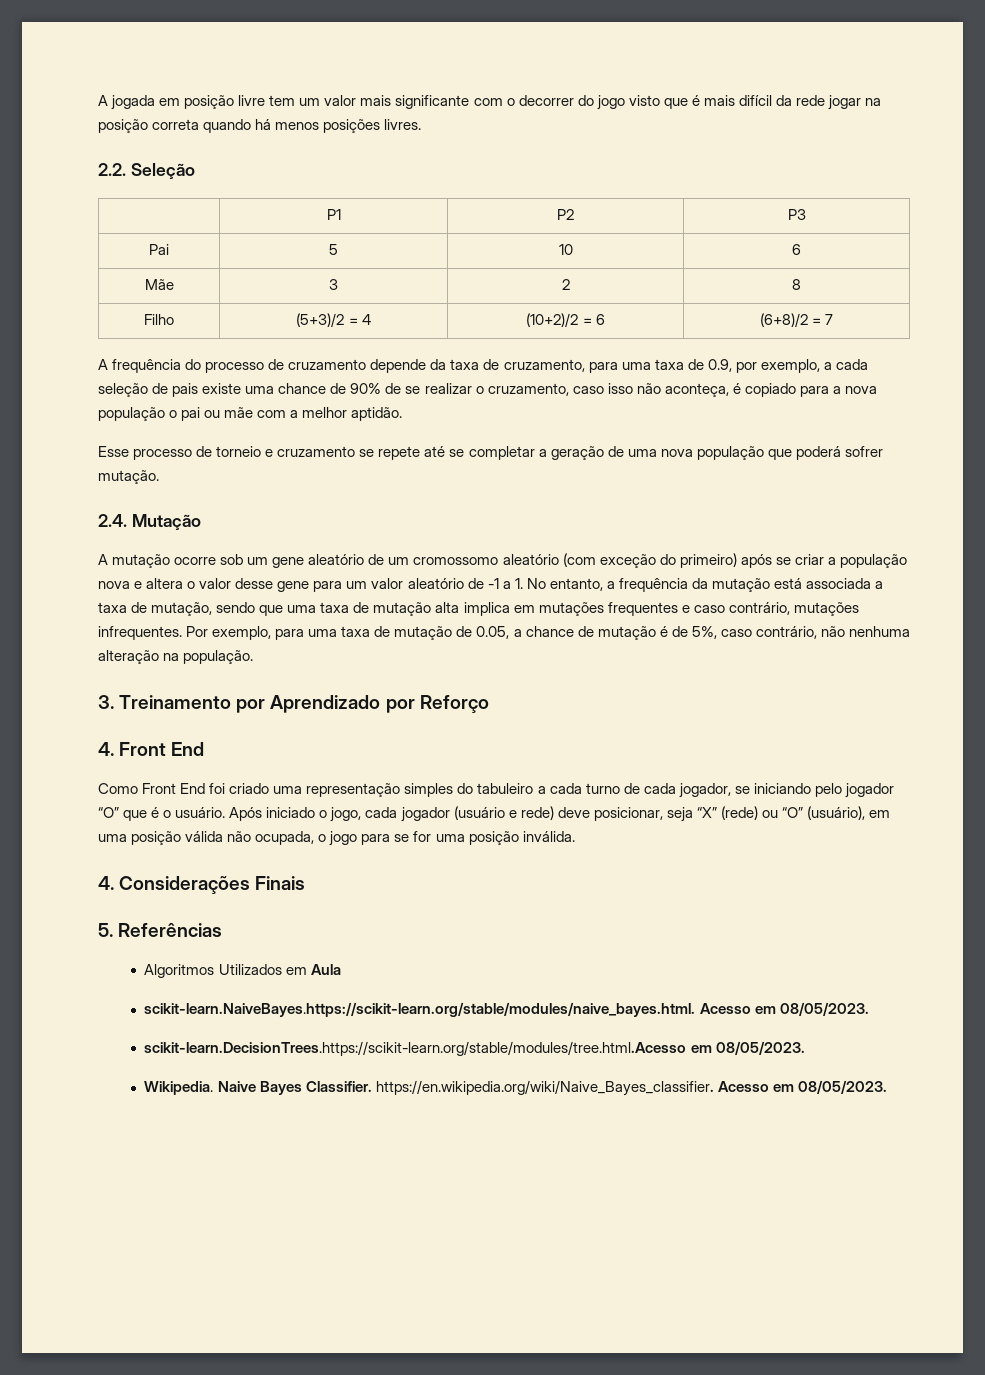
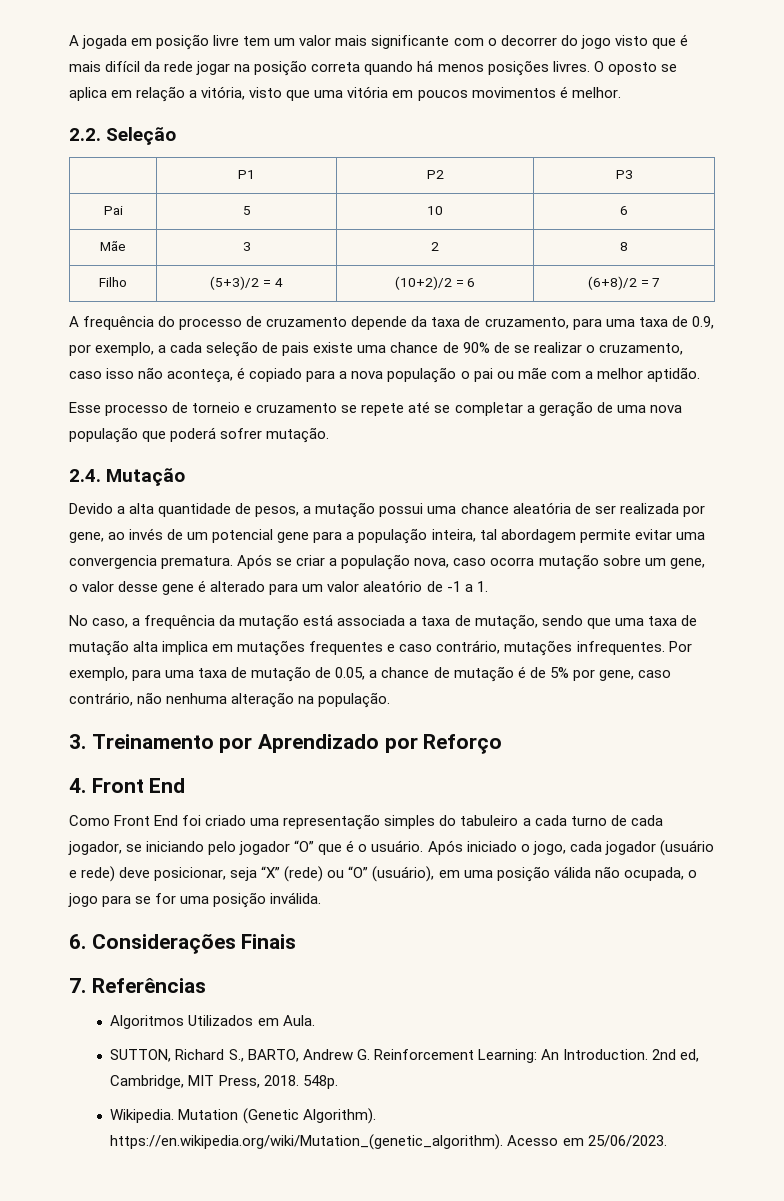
+ O oposto se aplica em relação a vitória, visto que uma vitória em poucos movimentos é melhor.
- A mutação ocorre sob um gene aleatório de um cromossomo aleatório (com exceção do primeiro) após se criar a população nova e altera o valor desse gene para um valor aleatório de -1 a 1. No entanto, a frequência da mutação está associada a taxa de mutação, sendo que uma taxa de mutação alta implica em mutações frequentes e caso contrário, mutações infrequentes.
+ Devido a alta quantidade de pesos, a mutação possui uma chance aleatória de ser realizada por gene, ao invés de um potencial gene para a população inteira, tal abordagem permite evitar uma convergencia prematura. Após se criar a população nova, caso ocorra mutação sobre um gene, o valor desse gene é alterado para um valor aleatório de -1 a 1.
+ No caso, a frequência da mutação está associada a taxa de mutação, sendo que uma taxa de mutação alta implica em mutações frequentes e caso contrário, mutações infrequentes.
- Por exemplo, para uma taxa de mutação de 0.05, a chance de mutação é de 5%, caso contrário, não nenhuma alteração na população.
+ Por exemplo, para uma taxa de mutação de 0.05, a chance de mutação é de 5% por gene, caso contrário, não nenhuma alteração na população.
- 4. Considerações Finais
+ 6. Considerações Finais
- 5. Referências
+ 7. Referências
- Algoritmos Utilizados em Aula
- scikit-learn.NaiveBayes.https://scikit-learn.org/stable/modules/naive_bayes.html. Acesso em 08/05/2023.
- scikit-learn.DecisionTrees.https://scikit-learn.org/stable/modules/tree.html.Acesso em 08/05/2023.
- Wikipedia. Naive Bayes Classifier. https://en.wikipedia.org/wiki/Naive_Bayes_classifier. Acesso em 08/05/2023.
+ Algoritmos Utilizados em Aula.
+ SUTTON, Richard S., BARTO, Andrew G. Reinforcement Learning: An Introduction. 2nd ed, Cambridge, MIT Press, 2018. 548p.
+ Wikipedia. Mutation (Genetic Algorithm). https://en.wikipedia.org/wiki/Mutation_(genetic_algorithm). Acesso em 25/06/2023.

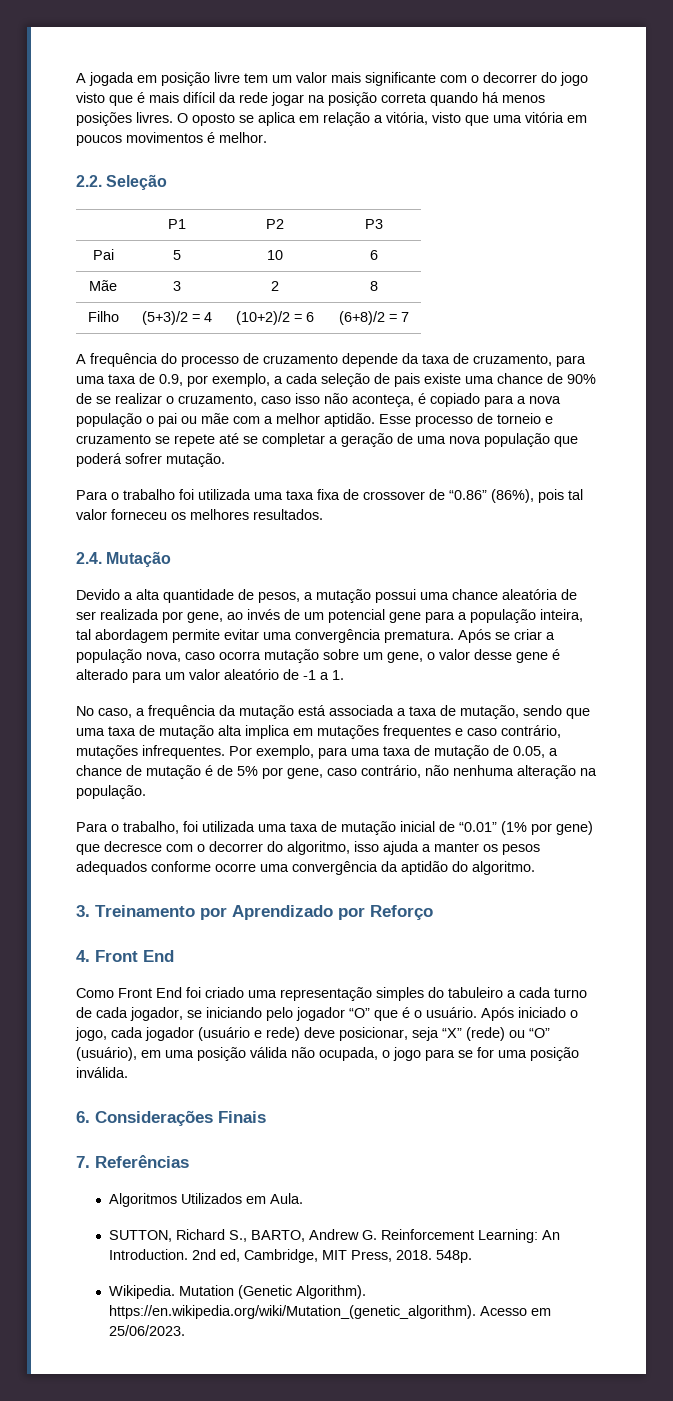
- A frequência do processo de cruzamento depende da taxa de cruzamento, para uma taxa de 0.9, por exemplo, a cada seleção de pais existe uma chance de 90% de se realizar o cruzamento, caso isso não aconteça, é copiado para a nova população o pai ou mãe com a melhor aptidão.
- Esse processo de torneio e cruzamento se repete até se completar a geração de uma nova população que poderá sofrer mutação.
+ A frequência do processo de cruzamento depende da taxa de cruzamento, para uma taxa de 0.9, por exemplo, a cada seleção de pais existe uma chance de 90% de se realizar o cruzamento, caso isso não aconteça, é copiado para a nova população o pai ou mãe com a melhor aptidão. Esse processo de torneio e cruzamento se repete até se completar a geração de uma nova população que poderá sofrer mutação.
+ Para o trabalho foi utilizada uma taxa fixa de crossover de “0.86” (86%), pois tal valor forneceu os melhores resultados.
- Devido a alta quantidade de pesos, a mutação possui uma chance aleatória de ser realizada por gene, ao invés de um potencial gene para a população inteira, tal abordagem permite evitar uma convergencia prematura.
+ Devido a alta quantidade de pesos, a mutação possui uma chance aleatória de ser realizada por gene, ao invés de um potencial gene para a população inteira, tal abordagem permite evitar uma convergência prematura.
+ Para o trabalho, foi utilizada uma taxa de mutação inicial de “0.01” (1% por gene) que decresce com o decorrer do algoritmo, isso ajuda a manter os pesos adequados conforme ocorre uma convergência da aptidão do algoritmo.

